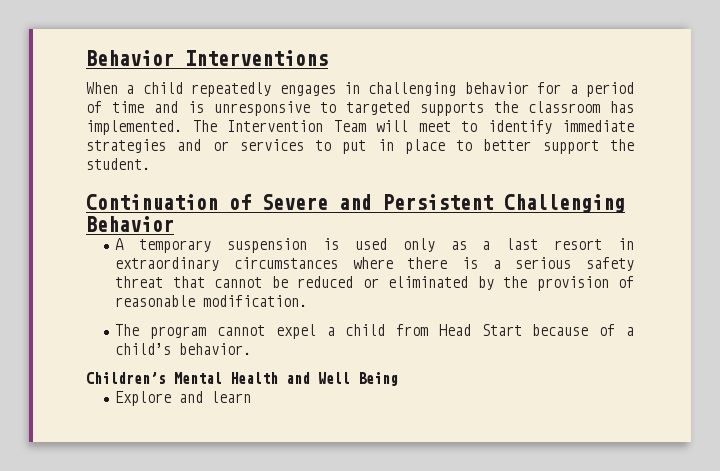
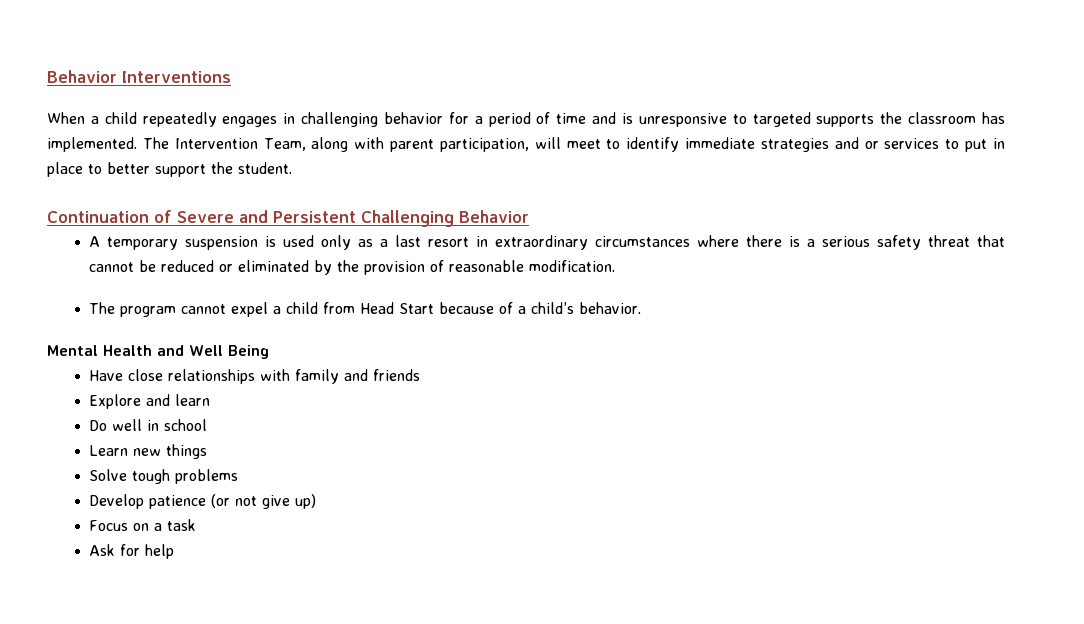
- The Intervention Team will meet to identify immediate strategies and or services to put in place to better support the student.
+ The Intervention Team, along with parent participation, will meet to identify immediate strategies and or services to put in place to better support the student.
- Children’s Mental Health and Well Being
+ Mental Health and Well Being
+ Have close relationships with family and friends
  Explore and learn
+ Do well in school
+ Learn new things
+ Solve tough problems
+ Develop patience (or not give up)
+ Focus on a task
+ Ask for help

